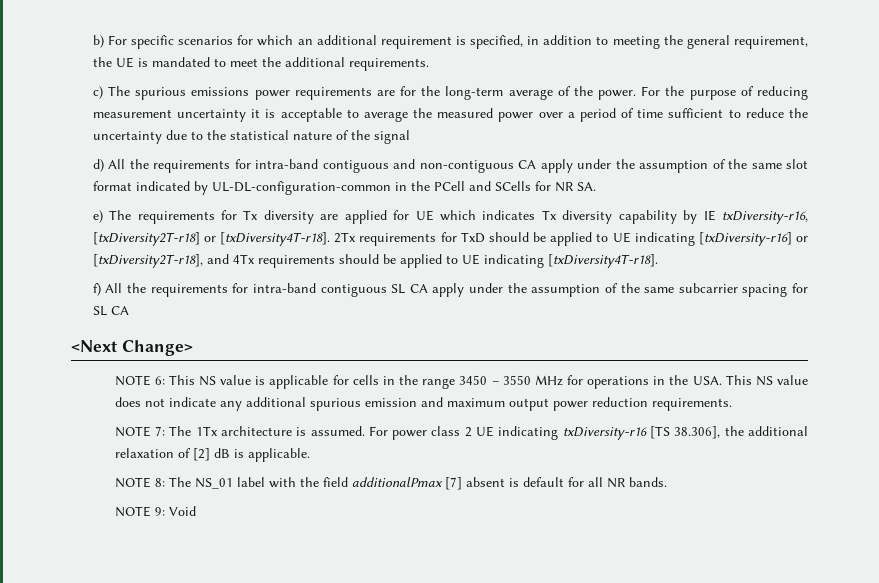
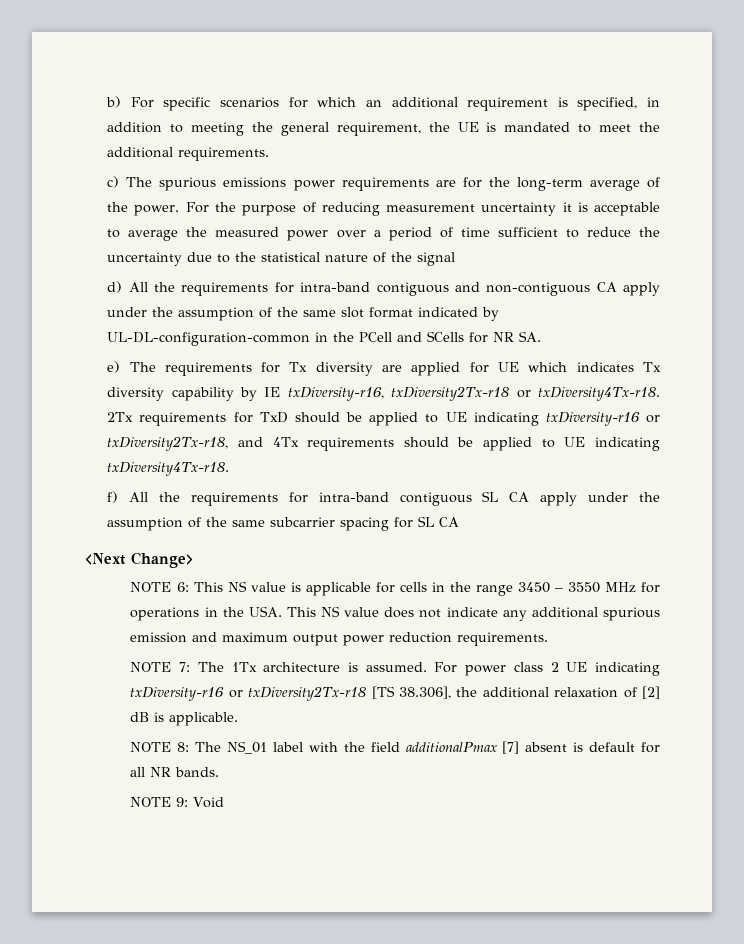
- e) The requirements for Tx diversity are applied for UE which indicates Tx diversity capability by IE txDiversity-r16, [txDiversity2T-r18] or [txDiversity4T-r18].
+ e) The requirements for Tx diversity are applied for UE which indicates Tx diversity capability by IE txDiversity-r16, txDiversity2Tx-r18 or txDiversity4Tx-r18.
- 2Tx requirements for TxD should be applied to UE indicating [txDiversity-r16] or [txDiversity2T-r18], and 4Tx requirements should be applied to UE indicating [txDiversity4T-r18].
+ 2Tx requirements for TxD should be applied to UE indicating txDiversity-r16 or txDiversity2Tx-r18, and 4Tx requirements should be applied to UE indicating txDiversity4Tx-r18.
- For power class 2 UE indicating txDiversity-r16 [TS 38.306], the additional relaxation of [2] dB is applicable.
+ For power class 2 UE indicating txDiversity-r16 or txDiversity2Tx-r18 [TS 38.306], the additional relaxation of [2] dB is applicable.

